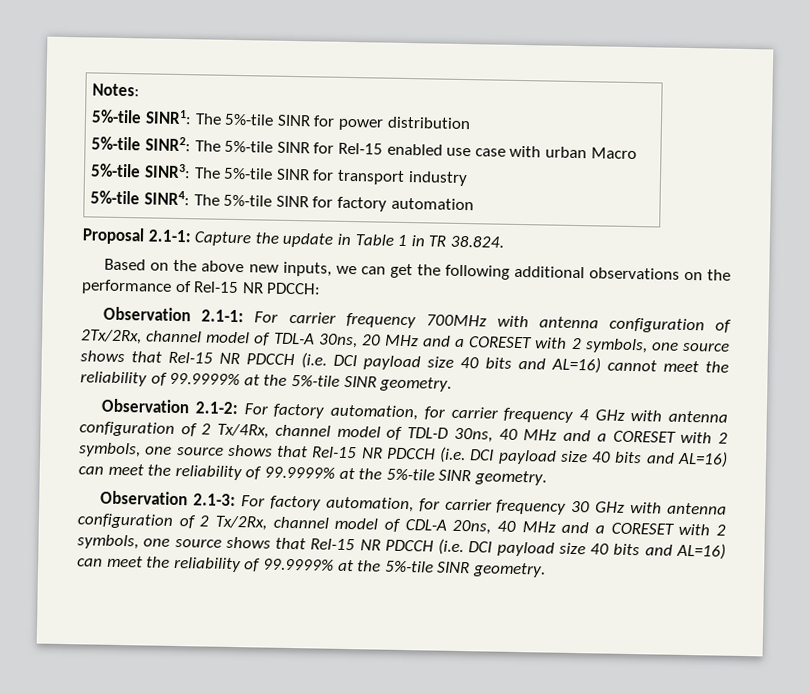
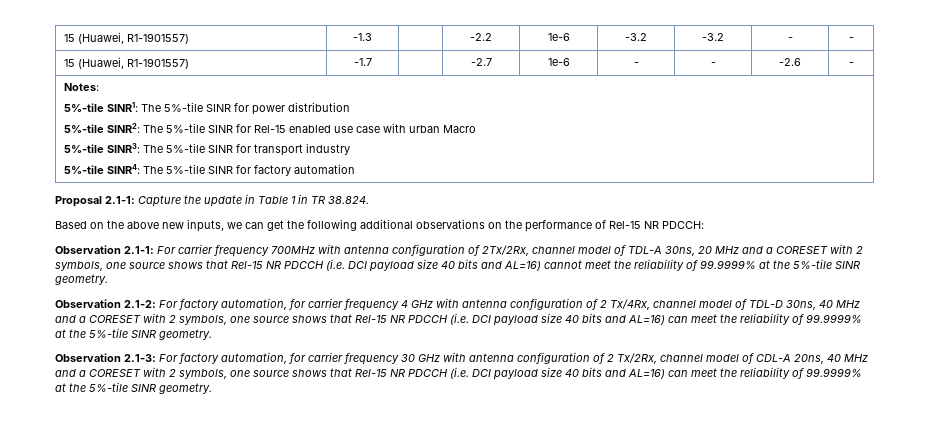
+ 15 (Huawei, R1-1901557) | -1.3 | | -2.2 | 1e-6 | -3.2 | -3.2 | - | -
+ 15 (Huawei, R1-1901557) | -1.7 | | -2.7 | 1e-6 | - | - | -2.6 | -

